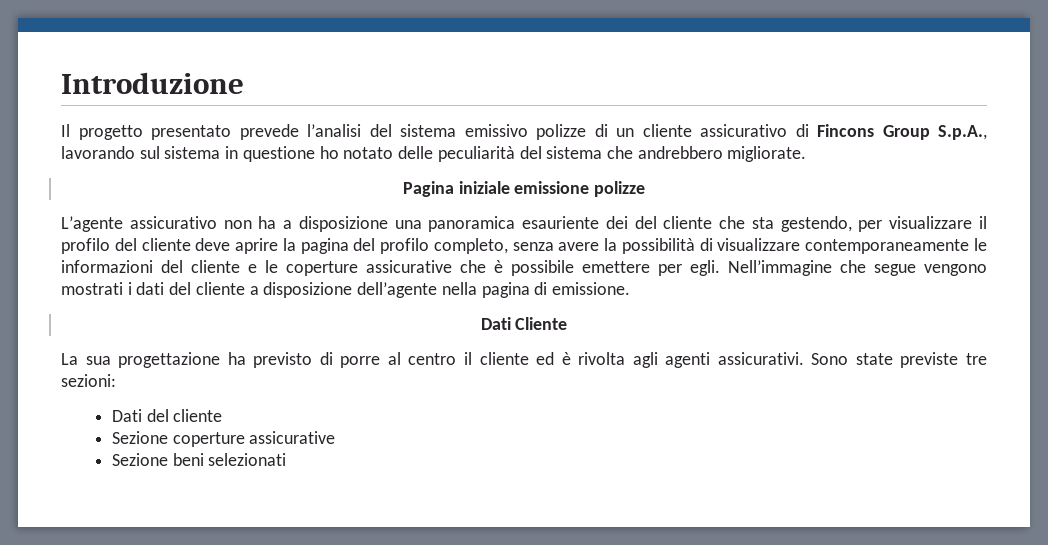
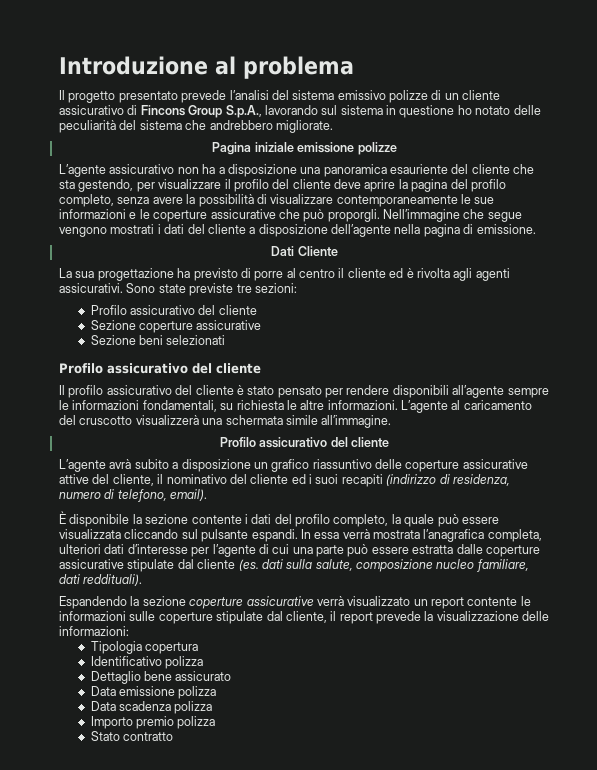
- Introduzione
+ Introduzione al problema
- L’agente assicurativo non ha a disposizione una panoramica esauriente dei del cliente che sta gestendo, per visualizzare il profilo del cliente deve aprire la pagina del profilo completo, senza avere la possibilità di visualizzare contemporaneamente le informazioni del cliente e le coperture assicurative che è possibile emettere per egli.
+ L’agente assicurativo non ha a disposizione una panoramica esauriente del cliente che sta gestendo, per visualizzare il profilo del cliente deve aprire la pagina del profilo completo, senza avere la possibilità di visualizzare contemporaneamente le sue informazioni e le coperture assicurative che può proporgli.
  Sono state previste tre sezioni:
- Dati del cliente
+ Profilo assicurativo del cliente
  Sezione beni selezionati
+ Profilo assicurativo del cliente
+ Il profilo assicurativo del cliente è stato pensato per rendere disponibili all’agente sempre le informazioni fondamentali, su richiesta le altre informazioni. L’agente al caricamento del cruscotto visualizzerà una schermata simile all’immagine.
+ Profilo assicurativo del cliente
+ L’agente avrà subito a disposizione un grafico riassuntivo delle coperture assicurative attive del cliente, il nominativo del cliente ed i suoi recapiti (indirizzo di residenza, numero di telefono, email).
+ È disponibile la sezione contente i dati del profilo completo, la quale può essere visualizzata cliccando sul pulsante espandi. In essa verrà mostrata l’anagrafica completa, ulteriori dati d’interesse per l’agente di cui una parte può essere estratta dalle coperture assicurative stipulate dal cliente (es. dati sulla salute, composizione nucleo familiare, dati reddituali).
+ Espandendo la sezione coperture assicurative verrà visualizzato un report contente le informazioni sulle coperture stipulate dal cliente, il report prevede la visualizzazione delle informazioni:
+ Tipologia copertura
+ Identificativo polizza
+ Dettaglio bene assicurato
+ Data emissione polizza
+ Data scadenza polizza
+ Importo premio polizza
+ Stato contratto

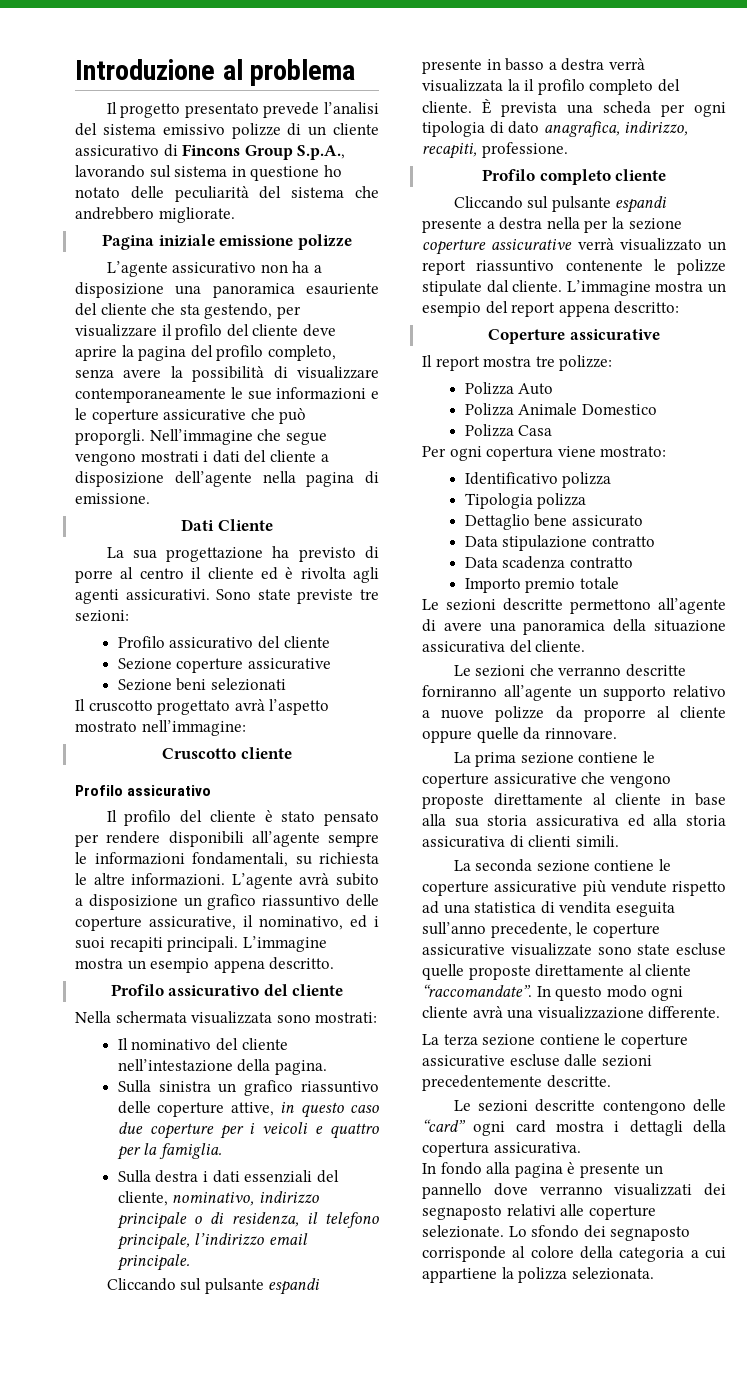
  Sezione beni selezionati
- Profilo assicurativo del cliente
+ Il cruscotto progettato avrà l’aspetto mostrato nell’immagine:
+ Cruscotto cliente
+ Profilo assicurativo
- Il profilo assicurativo del cliente è stato pensato per rendere disponibili all’agente sempre le informazioni fondamentali, su richiesta le altre informazioni.
+ Il profilo del cliente è stato pensato per rendere disponibili all’agente sempre le informazioni fondamentali, su richiesta le altre informazioni.
- L’agente al caricamento del cruscotto visualizzerà una schermata simile all’immagine.
+ L’agente avrà subito a disposizione un grafico riassuntivo delle coperture assicurative, il nominativo, ed i suoi recapiti principali. L’immagine mostra un esempio appena descritto.
  Profilo assicurativo del cliente
- L’agente avrà subito a disposizione un grafico riassuntivo delle coperture assicurative attive del cliente, il nominativo del cliente ed i suoi recapiti (indirizzo di residenza, numero di telefono, email).
- È disponibile la sezione contente i dati del profilo completo, la quale può essere visualizzata cliccando sul pulsante espandi. In essa verrà mostrata l’anagrafica completa, ulteriori dati d’interesse per l’agente di cui una parte può essere estratta dalle coperture assicurative stipulate dal cliente (es. dati sulla salute, composizione nucleo familiare, dati reddituali).
- Espandendo la sezione coperture assicurative verrà visualizzato un report contente le informazioni sulle coperture stipulate dal cliente, il report prevede la visualizzazione delle informazioni:
+ Nella schermata visualizzata sono mostrati:
+ Il nominativo del cliente nell’intestazione della pagina.
+ Sulla sinistra un grafico riassuntivo delle coperture attive, in questo caso due coperture per i veicoli e quattro per la famiglia.
+ Sulla destra i dati essenziali del cliente, nominativo, indirizzo principale o di residenza, il telefono principale, l’indirizzo email principale.
+ Cliccando sul pulsante espandi presente in basso a destra verrà visualizzata la il profilo completo del cliente. È prevista una scheda per ogni tipologia di dato anagrafica, indirizzo, recapiti, professione.
+ Profilo completo cliente
+ Cliccando sul pulsante espandi presente a destra nella per la sezione coperture assicurative verrà visualizzato un report riassuntivo contenente le polizze stipulate dal cliente. L’immagine mostra un esempio del report appena descritto:
+ Coperture assicurative
+ Il report mostra tre polizze:
+ Polizza Auto
+ Polizza Animale Domestico
+ Polizza Casa
+ Per ogni copertura viene mostrato:
+ Identificativo polizza
- Tipologia copertura
- Identificativo polizza
+ Tipologia polizza
- Data emissione polizza
+ Data stipulazione contratto
- Data scadenza polizza
+ Data scadenza contratto
- Importo premio polizza
- Stato contratto
+ Importo premio totale
+ Le sezioni descritte permettono all’agente di avere una panoramica della situazione assicurativa del cliente.
+ Le sezioni che verranno descritte forniranno all’agente un supporto relativo a nuove polizze da proporre al cliente oppure quelle da rinnovare.
+ La prima sezione contiene le coperture assicurative che vengono proposte direttamente al cliente in base alla sua storia assicurativa ed alla storia assicurativa di clienti simili.
+ La seconda sezione contiene le coperture assicurative più vendute rispetto ad una statistica di vendita eseguita sull’anno precedente, le coperture assicurative visualizzate sono state escluse quelle proposte direttamente al cliente “raccomandate”. In questo modo ogni cliente avrà una visualizzazione differente.
+ La terza sezione contiene le coperture assicurative escluse dalle sezioni precedentemente descritte.
+ Le sezioni descritte contengono delle “card” ogni card mostra i dettagli della copertura assicurativa.
+ In fondo alla pagina è presente un pannello dove verranno visualizzati dei segnaposto relativi alle coperture selezionate. Lo sfondo dei segnaposto corrisponde al colore della categoria a cui appartiene la polizza selezionata.

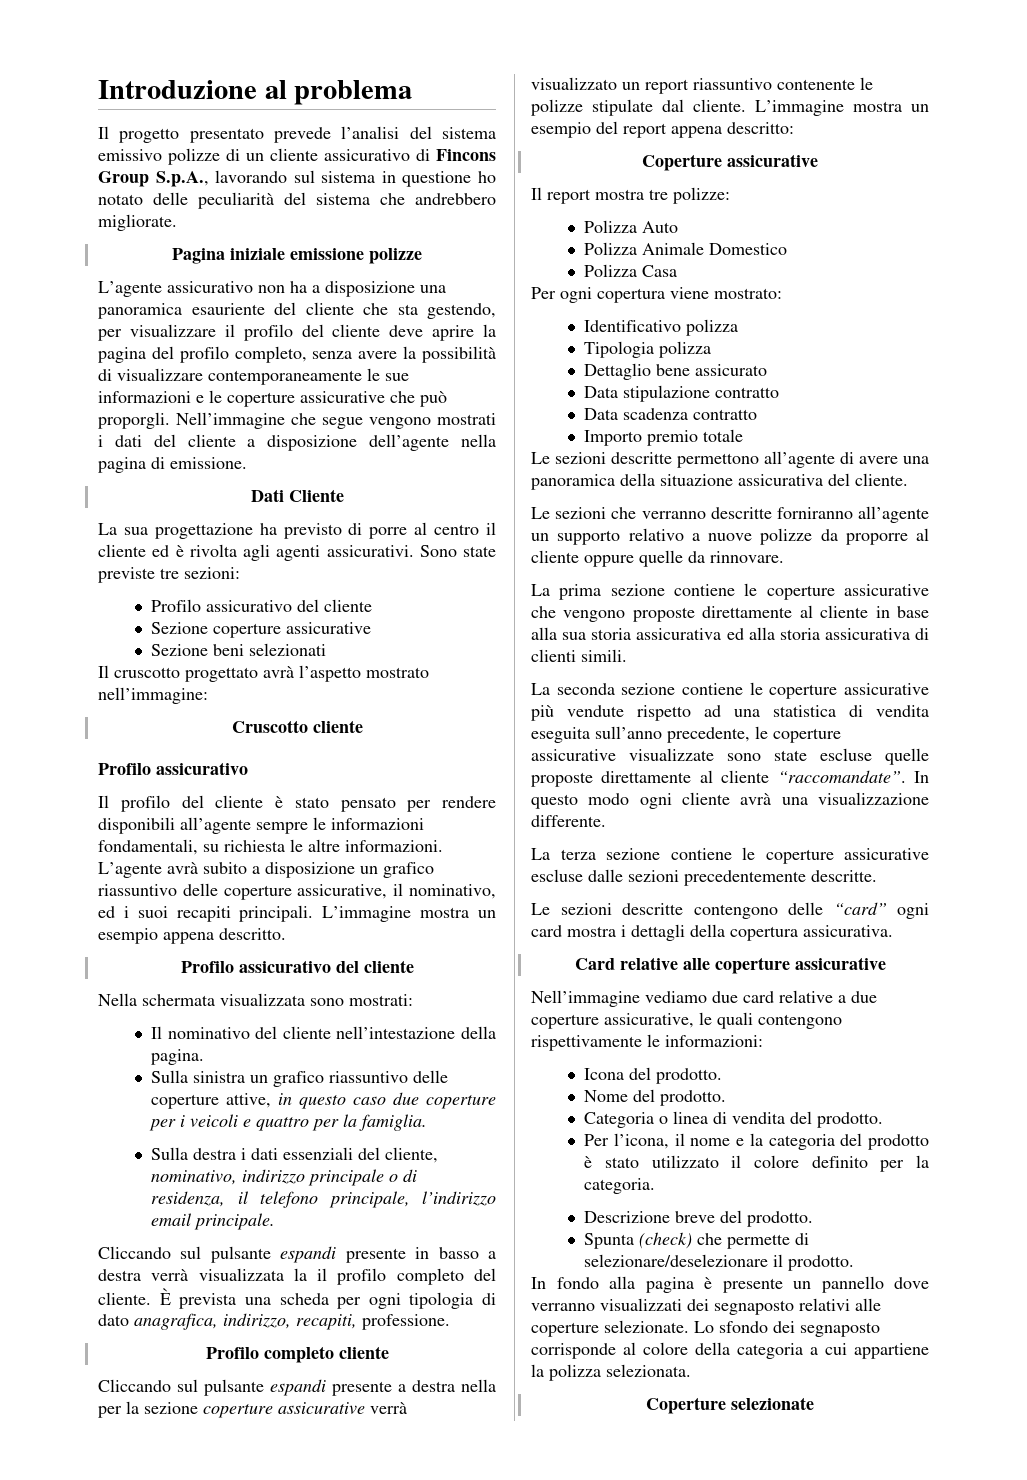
+ Card relative alle coperture assicurative
+ Nell’immagine vediamo due card relative a due coperture assicurative, le quali contengono rispettivamente le informazioni:
+ Icona del prodotto.
+ Nome del prodotto.
+ Categoria o linea di vendita del prodotto.
+ Per l’icona, il nome e la categoria del prodotto è stato utilizzato il colore definito per la categoria.
+ Descrizione breve del prodotto.
+ Spunta (check) che permette di selezionare/deselezionare il prodotto.
+ Coperture selezionate

